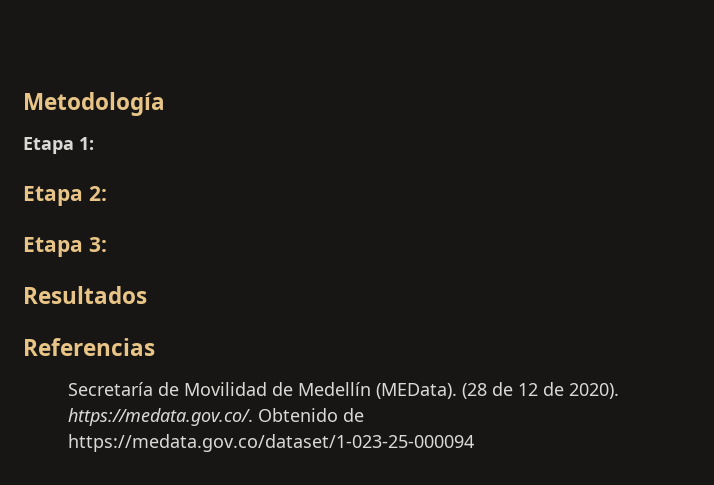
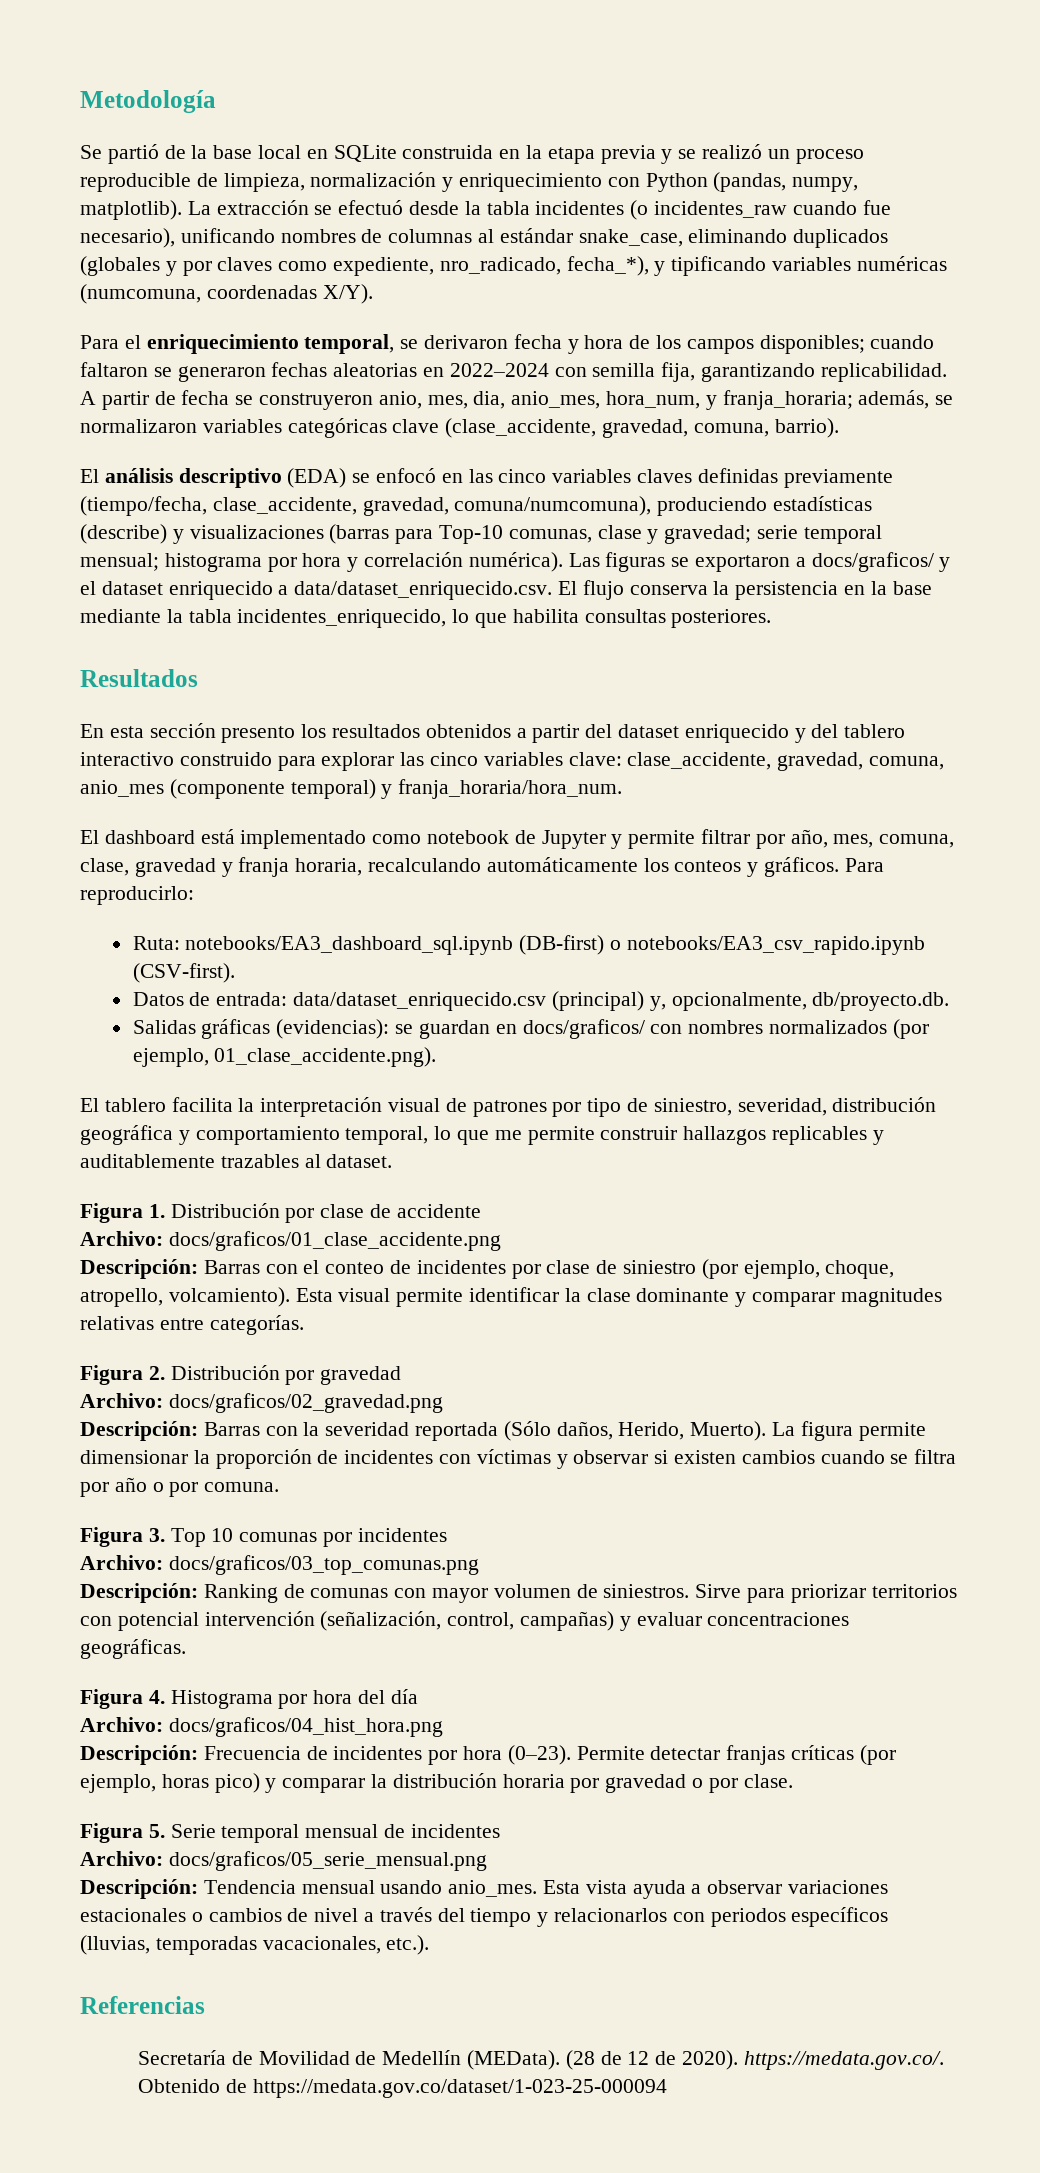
- Etapa 1:
- Etapa 2:
- Etapa 3:
+ Se partió de la base local en SQLite construida en la etapa previa y se realizó un proceso reproducible de limpieza, normalización y enriquecimiento con Python (pandas, numpy, matplotlib). La extracción se efectuó desde la tabla incidentes (o incidentes_raw cuando fue necesario), unificando nombres de columnas al estándar snake_case, eliminando duplicados (globales y por claves como expediente, nro_radicado, fecha_*), y tipificando variables numéricas (numcomuna, coordenadas X/Y).
+ Para el enriquecimiento temporal, se derivaron fecha y hora de los campos disponibles; cuando faltaron se generaron fechas aleatorias en 2022–2024 con semilla fija, garantizando replicabilidad. A partir de fecha se construyeron anio, mes, dia, anio_mes, hora_num, y franja_horaria; además, se normalizaron variables categóricas clave (clase_accidente, gravedad, comuna, barrio).
+ El análisis descriptivo (EDA) se enfocó en las cinco variables claves definidas previamente (tiempo/fecha, clase_accidente, gravedad, comuna/numcomuna), produciendo estadísticas (describe) y visualizaciones (barras para Top-10 comunas, clase y gravedad; serie temporal mensual; histograma por hora y correlación numérica). Las figuras se exportaron a docs/graficos/ y el dataset enriquecido a data/dataset_enriquecido.csv. El flujo conserva la persistencia en la base mediante la tabla incidentes_enriquecido, lo que habilita consultas posteriores.
  Resultados
+ En esta sección presento los resultados obtenidos a partir del dataset enriquecido y del tablero interactivo construido para explorar las cinco variables clave: clase_accidente, gravedad, comuna, anio_mes (componente temporal) y franja_horaria/hora_num.
+ El dashboard está implementado como notebook de Jupyter y permite filtrar por año, mes, comuna, clase, gravedad y franja horaria, recalculando automáticamente los conteos y gráficos. Para reproducirlo:
+ Ruta: notebooks/EA3_dashboard_sql.ipynb (DB-first) o notebooks/EA3_csv_rapido.ipynb (CSV-first).
+ Datos de entrada: data/dataset_enriquecido.csv (principal) y, opcionalmente, db/proyecto.db.
+ Salidas gráficas (evidencias): se guardan en docs/graficos/ con nombres normalizados (por ejemplo, 01_clase_accidente.png).
+ El tablero facilita la interpretación visual de patrones por tipo de siniestro, severidad, distribución geográfica y comportamiento temporal, lo que me permite construir hallazgos replicables y auditablemente trazables al dataset.
+ Figura 1. Distribución por clase de accidente
+ Archivo: docs/graficos/01_clase_accidente.png
+ Descripción: Barras con el conteo de incidentes por clase de siniestro (por ejemplo, choque, atropello, volcamiento). Esta visual permite identificar la clase dominante y comparar magnitudes relativas entre categorías.
+ Figura 2. Distribución por gravedad
+ Archivo: docs/graficos/02_gravedad.png
+ Descripción: Barras con la severidad reportada (Sólo daños, Herido, Muerto). La figura permite dimensionar la proporción de incidentes con víctimas y observar si existen cambios cuando se filtra por año o por comuna.
+ Figura 3. Top 10 comunas por incidentes
+ Archivo: docs/graficos/03_top_comunas.png
+ Descripción: Ranking de comunas con mayor volumen de siniestros. Sirve para priorizar territorios con potencial intervención (señalización, control, campañas) y evaluar concentraciones geográficas.
+ Figura 4. Histograma por hora del día
+ Archivo: docs/graficos/04_hist_hora.png
+ Descripción: Frecuencia de incidentes por hora (0–23). Permite detectar franjas críticas (por ejemplo, horas pico) y comparar la distribución horaria por gravedad o por clase.
+ Figura 5. Serie temporal mensual de incidentes
+ Archivo: docs/graficos/05_serie_mensual.png
+ Descripción: Tendencia mensual usando anio_mes. Esta vista ayuda a observar variaciones estacionales o cambios de nivel a través del tiempo y relacionarlos con periodos específicos (lluvias, temporadas vacacionales, etc.).

